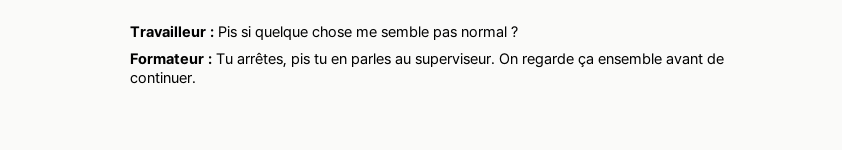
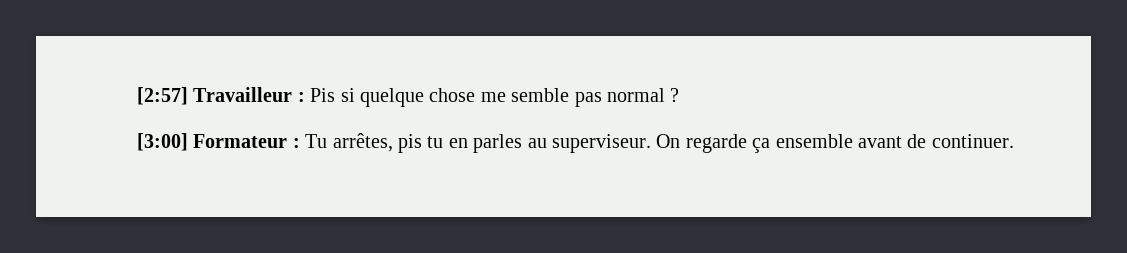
- Travailleur : Pis si quelque chose me semble pas normal ?
+ [2:57] Travailleur : Pis si quelque chose me semble pas normal ?
- Formateur : Tu arrêtes, pis tu en parles au superviseur.
+ [3:00] Formateur : Tu arrêtes, pis tu en parles au superviseur.

